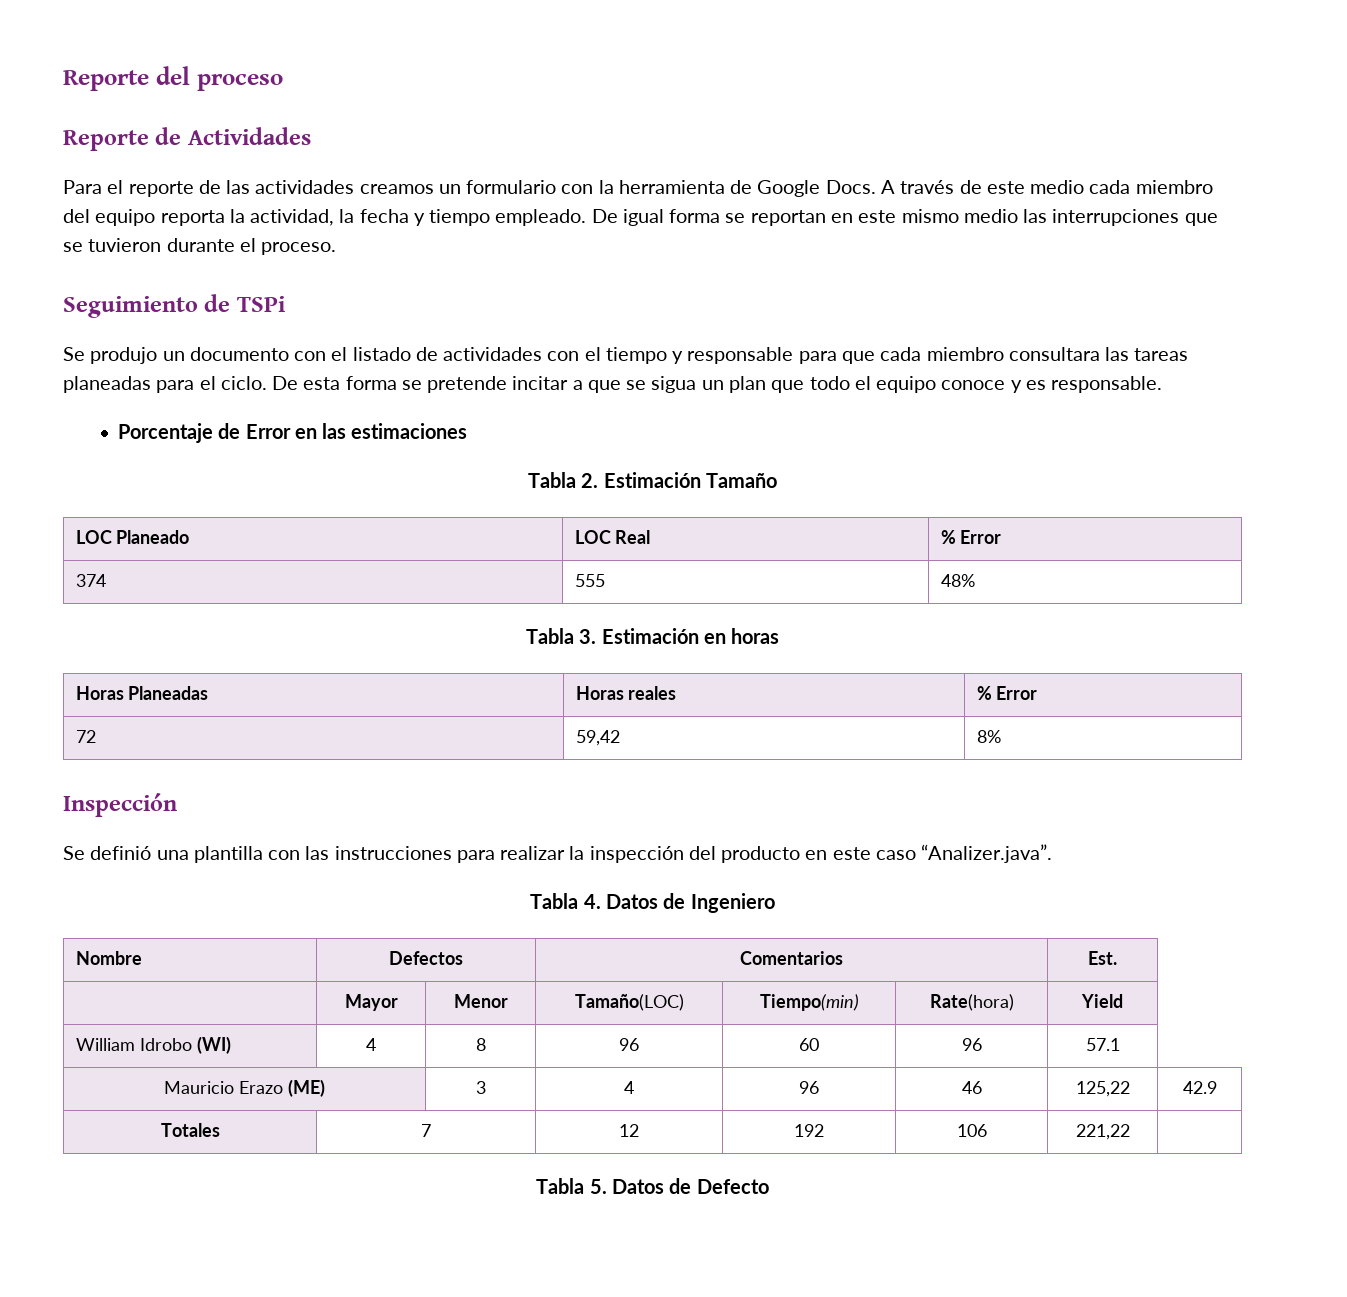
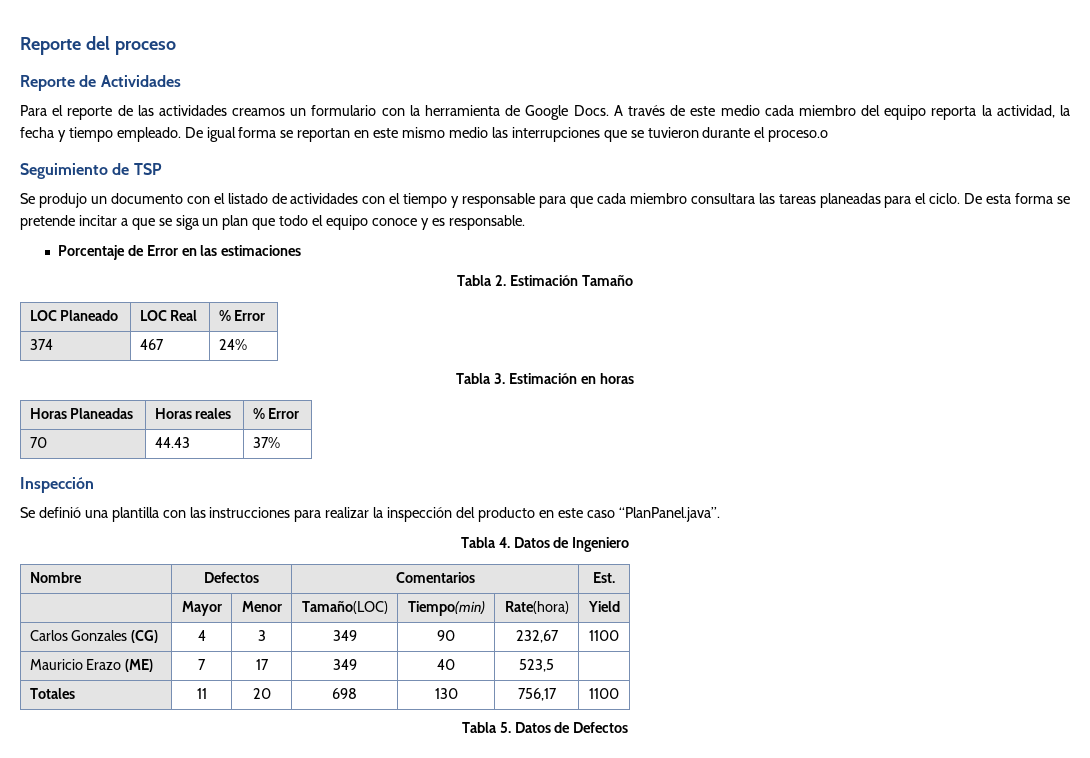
- De igual forma se reportan en este mismo medio las interrupciones que se tuvieron durante el proceso.
+ De igual forma se reportan en este mismo medio las interrupciones que se tuvieron durante el proceso.o
- Seguimiento de TSPi
+ Seguimiento de TSP
- De esta forma se pretende incitar a que se sigua un plan que todo el equipo conoce y es responsable.
+ De esta forma se pretende incitar a que se siga un plan que todo el equipo conoce y es responsable.
- 374 | 555 | 48%
+ 374 | 467 | 24%
- 72 | 59,42 | 8%
+ 70 | 44.43 | 37%
- Se definió una plantilla con las instrucciones para realizar la inspección del producto en este caso “Analizer.java”.
+ Se definió una plantilla con las instrucciones para realizar la inspección del producto en este caso “PlanPanel.java”.
- William Idrobo (WI) | 4 | 8 | 96 | 60 | 96 | 57.1
- Mauricio Erazo (ME) | 3 | 4 | 96 | 46 | 125,22 | 42.9
- Totales | 7 | 12 | 192 | 106 | 221,22 |
+ Carlos Gonzales (CG) | 4 | 3 | 349 | 90 | 232,67 | 1100
+ Mauricio Erazo (ME) | 7 | 17 | 349 | 40 | 523,5 |
+ Totales | 11 | 20 | 698 | 130 | 756,17 | 1100
- Tabla 5. Datos de Defecto
+ Tabla 5. Datos de Defectos

